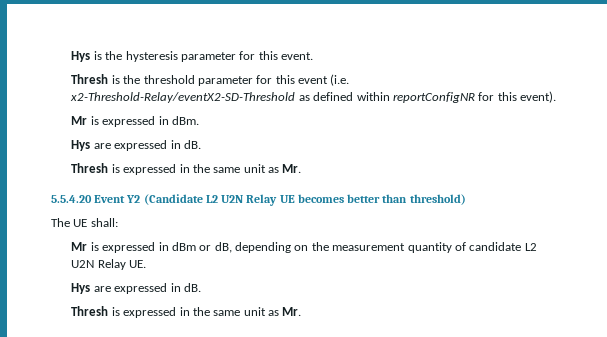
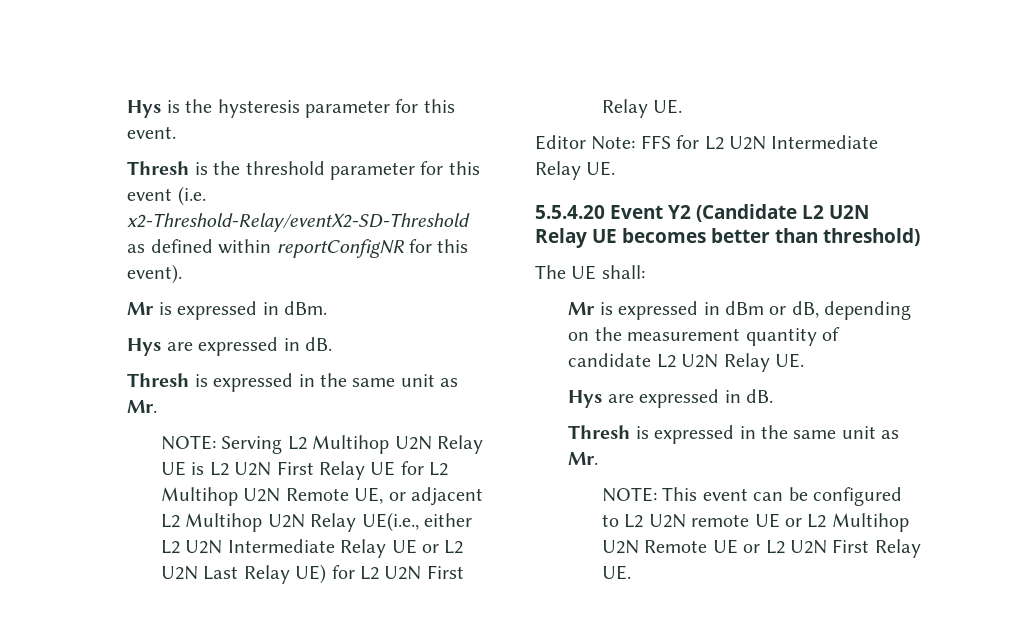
+ NOTE: Serving L2 Multihop U2N Relay UE is L2 U2N First Relay UE for L2 Multihop U2N Remote UE, or adjacent L2 Multihop U2N Relay UE(i.e., either L2 U2N Intermediate Relay UE or L2 U2N Last Relay UE) for L2 U2N First Relay UE.
+ Editor Note: FFS for L2 U2N Intermediate Relay UE.
+ NOTE: This event can be configured to L2 U2N remote UE or L2 Multihop U2N Remote UE or L2 U2N First Relay UE.

